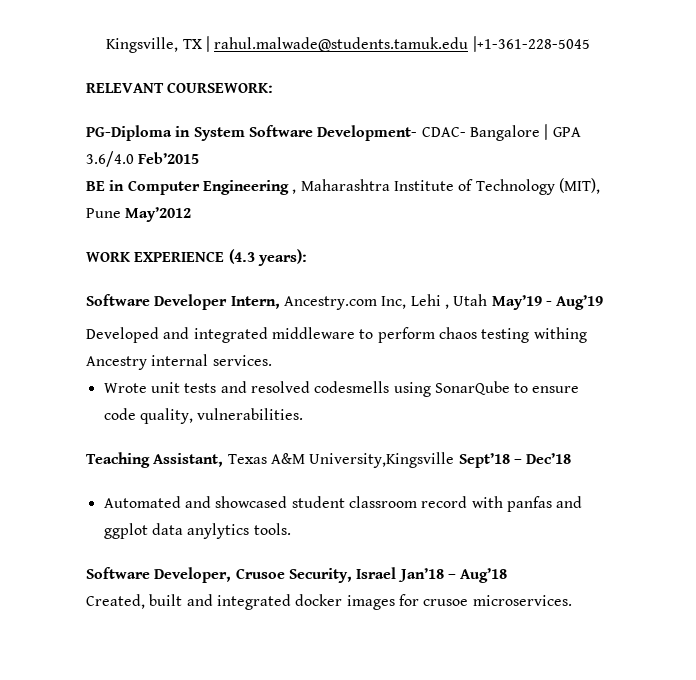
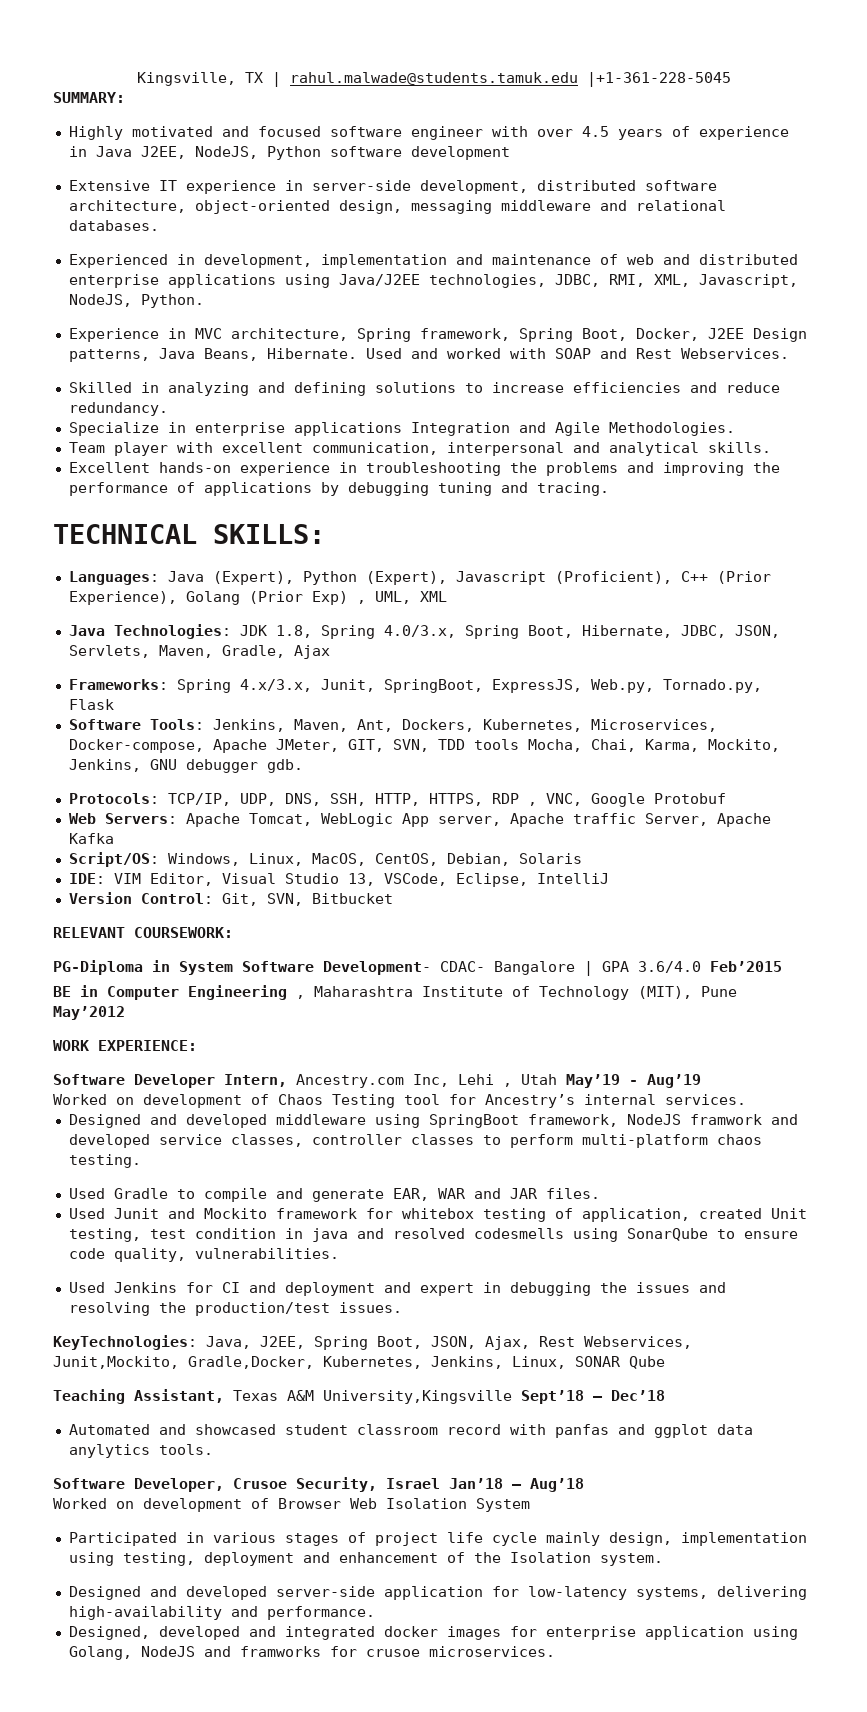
+ SUMMARY:
+ Highly motivated and focused software engineer with over 4.5 years of experience in Java J2EE, NodeJS, Python software development
+ Extensive IT experience in server-side development, distributed software architecture, object-oriented design, messaging middleware and relational databases.
+ Experienced in development, implementation and maintenance of web and distributed enterprise applications using Java/J2EE technologies, JDBC, RMI, XML, Javascript, NodeJS, Python.
+ Experience in MVC architecture, Spring framework, Spring Boot, Docker, J2EE Design patterns, Java Beans, Hibernate. Used and worked with SOAP and Rest Webservices.
+ Skilled in analyzing and defining solutions to increase efficiencies and reduce redundancy.
+ Specialize in enterprise applications Integration and Agile Methodologies.
+ Team player with excellent communication, interpersonal and analytical skills.
+ Excellent hands-on experience in troubleshooting the problems and improving the performance of applications by debugging tuning and tracing.
+ TECHNICAL SKILLS:
+ Languages: Java (Expert), Python (Expert), Javascript (Proficient), C++ (Prior Experience), Golang (Prior Exp) , UML, XML
+ Java Technologies: JDK 1.8, Spring 4.0/3.x, Spring Boot, Hibernate, JDBC, JSON, Servlets, Maven, Gradle, Ajax
+ Frameworks: Spring 4.x/3.x, Junit, SpringBoot, ExpressJS, Web.py, Tornado.py, Flask
+ Software Tools: Jenkins, Maven, Ant, Dockers, Kubernetes, Microservices, Docker-compose, Apache JMeter, GIT, SVN, TDD tools Mocha, Chai, Karma, Mockito, Jenkins, GNU debugger gdb.
+ Protocols: TCP/IP, UDP, DNS, SSH, HTTP, HTTPS, RDP , VNC, Google Protobuf
+ Web Servers: Apache Tomcat, WebLogic App server, Apache traffic Server, Apache Kafka
+ Script/OS: Windows, Linux, MacOS, CentOS, Debian, Solaris
+ IDE: VIM Editor, Visual Studio 13, VSCode, Eclipse, IntelliJ
+ Version Control: Git, SVN, Bitbucket
- WORK EXPERIENCE (4.3 years):
+ WORK EXPERIENCE:
- Developed and integrated middleware to perform chaos testing withing Ancestry internal services.
- Wrote unit tests and resolved codesmells using SonarQube to ensure code quality, vulnerabilities.
+ Worked on development of Chaos Testing tool for Ancestry’s internal services.
+ Designed and developed middleware using SpringBoot framework, NodeJS framwork and developed service classes, controller classes to perform multi-platform chaos testing.
+ Used Gradle to compile and generate EAR, WAR and JAR files.
+ Used Junit and Mockito framework for whitebox testing of application, created Unit testing, test condition in java and resolved codesmells using SonarQube to ensure code quality, vulnerabilities.
+ Used Jenkins for CI and deployment and expert in debugging the issues and resolving the production/test issues.
+ KeyTechnologies: Java, J2EE, Spring Boot, JSON, Ajax, Rest Webservices, Junit,Mockito, Gradle,Docker, Kubernetes, Jenkins, Linux, SONAR Qube
- Created, built and integrated docker images for crusoe microservices.
+ Worked on development of Browser Web Isolation System
+ Participated in various stages of project life cycle mainly design, implementation using testing, deployment and enhancement of the Isolation system.
+ Designed and developed server-side application for low-latency systems, delivering high-availability and performance.
+ Designed, developed and integrated docker images for enterprise application using Golang, NodeJS and framworks for crusoe microservices.

